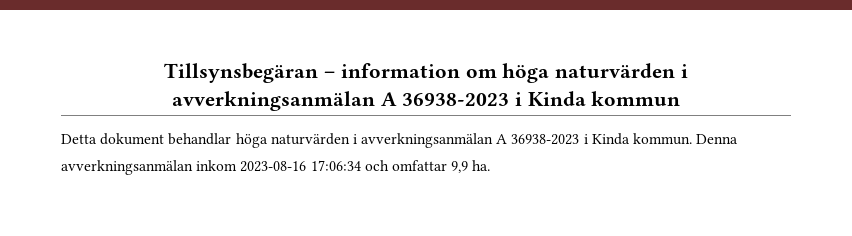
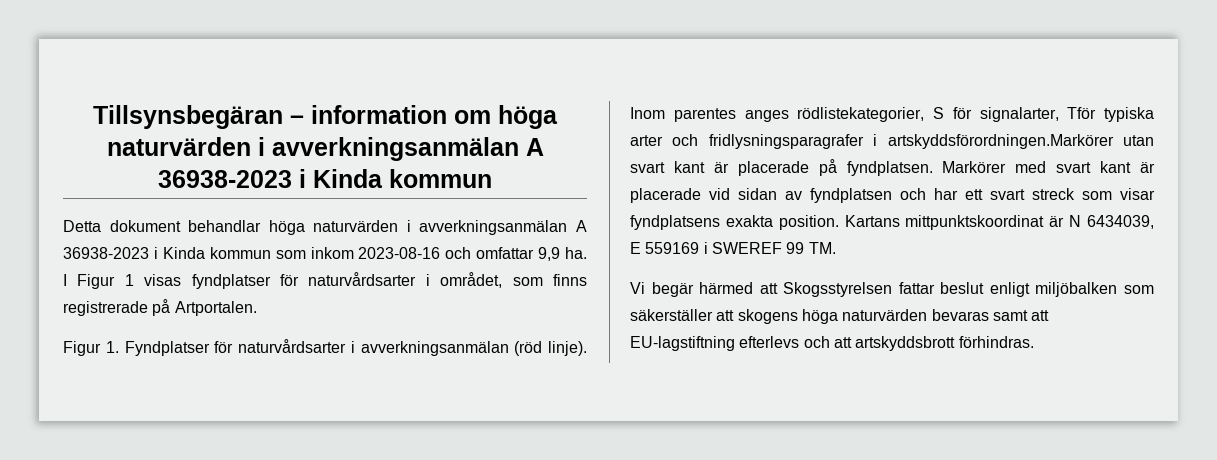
- Detta dokument behandlar höga naturvärden i avverkningsanmälan A 36938-2023 i Kinda kommun. Denna avverkningsanmälan inkom 2023-08-16 17:06:34 och omfattar 9,9 ha.
+ Detta dokument behandlar höga naturvärden i avverkningsanmälan A 36938-2023 i Kinda kommun som inkom 2023-08-16 och omfattar 9,9 ha.
+ I Figur 1 visas fyndplatser för naturvårdsarter i området, som finns registrerade på Artportalen.
+ Figur 1. Fyndplatser för naturvårdsarter i avverkningsanmälan (röd linje). Inom parentes anges rödlistekategorier, S för signalarter, Tför typiska arter och fridlysningsparagrafer i artskyddsförordningen.Markörer utan svart kant är placerade på fyndplatsen. Markörer med svart kant är placerade vid sidan av fyndplatsen och har ett svart streck som visar fyndplatsens exakta position. Kartans mittpunktskoordinat är N 6434039, E 559169 i SWEREF 99 TM.
+ Vi begär härmed att Skogsstyrelsen fattar beslut enligt miljöbalken som säkerställer att skogens höga naturvärden bevaras samt att EU-lagstiftning efterlevs och att artskyddsbrott förhindras.

